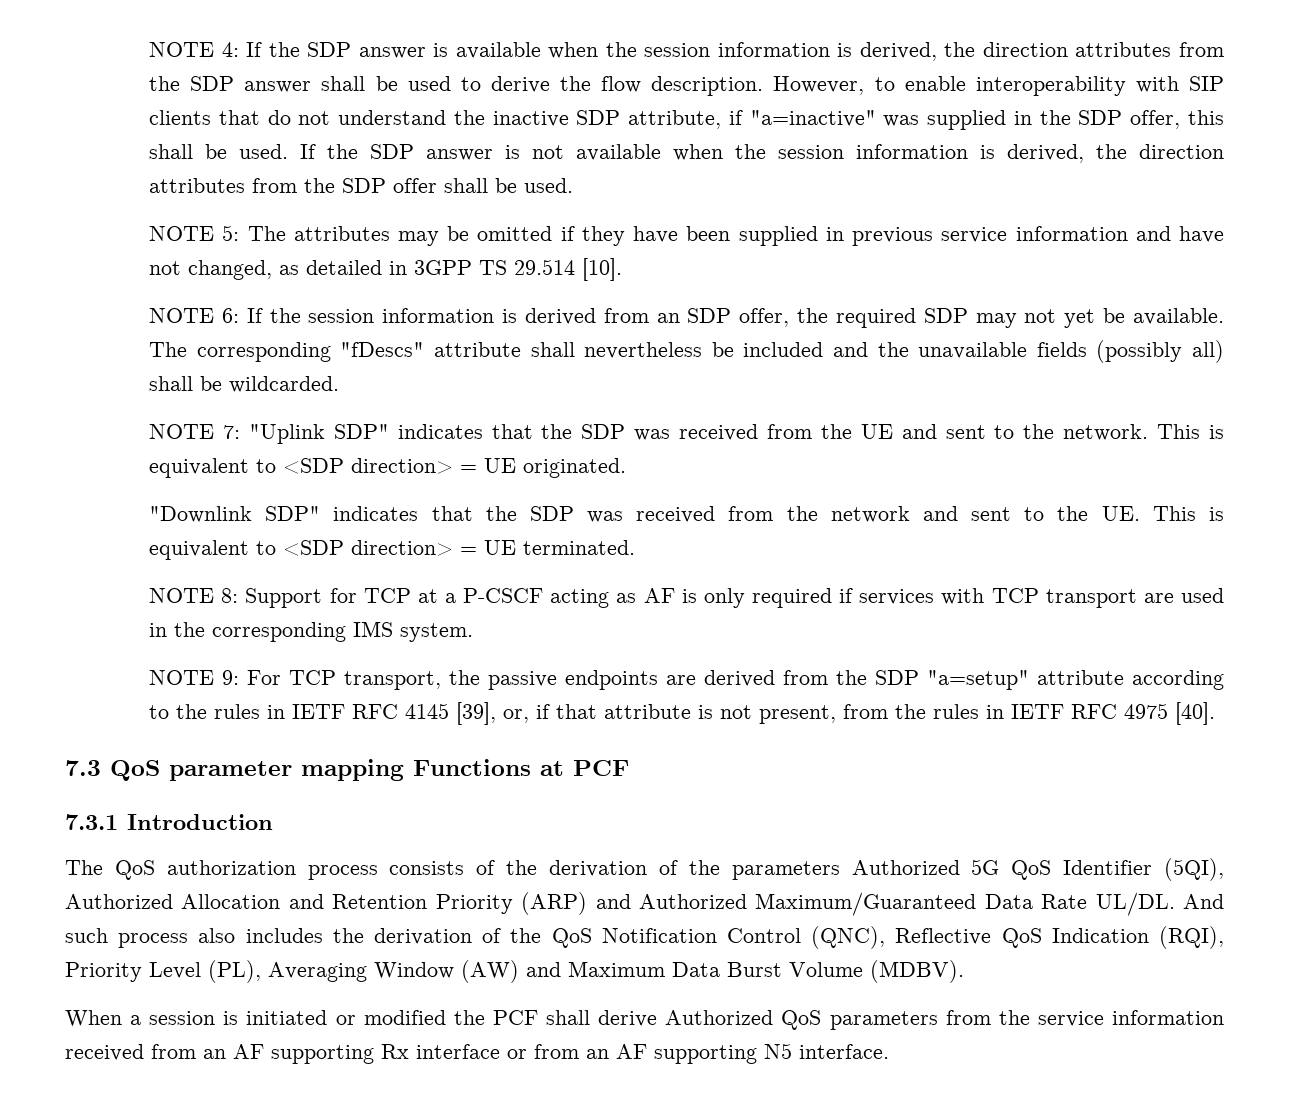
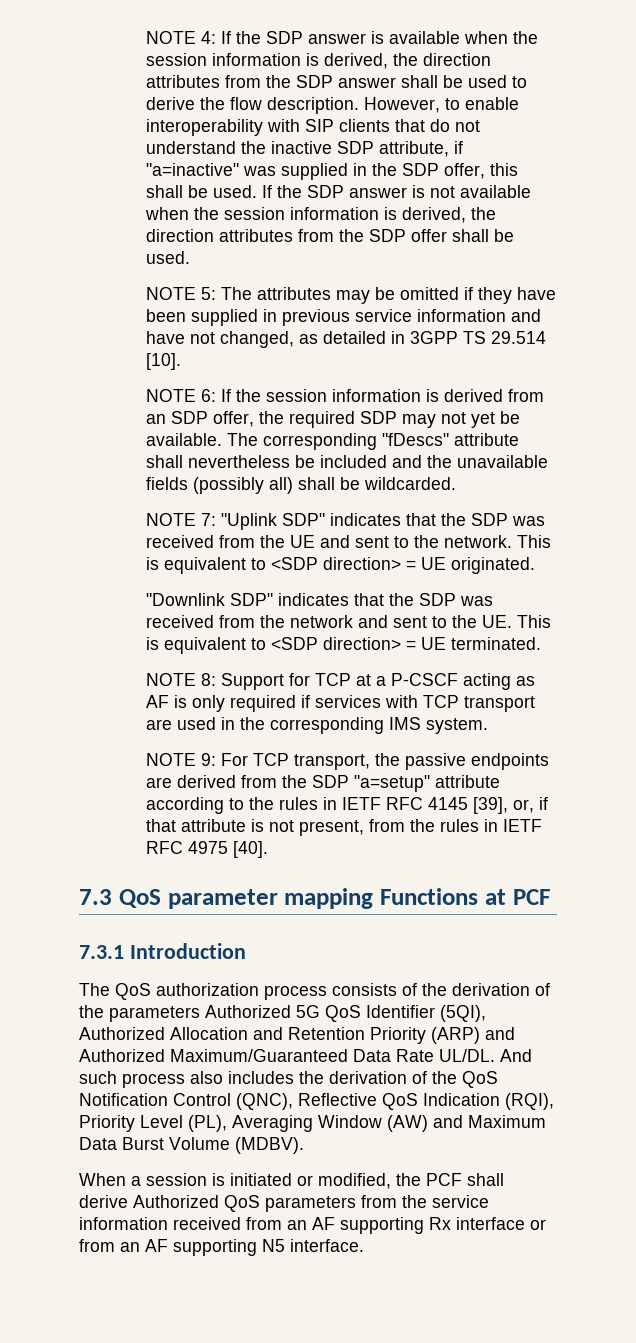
- When a session is initiated or modified the PCF shall derive Authorized QoS parameters from the service information received from an AF supporting Rx interface or from an AF supporting N5 interface.
+ When a session is initiated or modified, the PCF shall derive Authorized QoS parameters from the service information received from an AF supporting Rx interface or from an AF supporting N5 interface.

